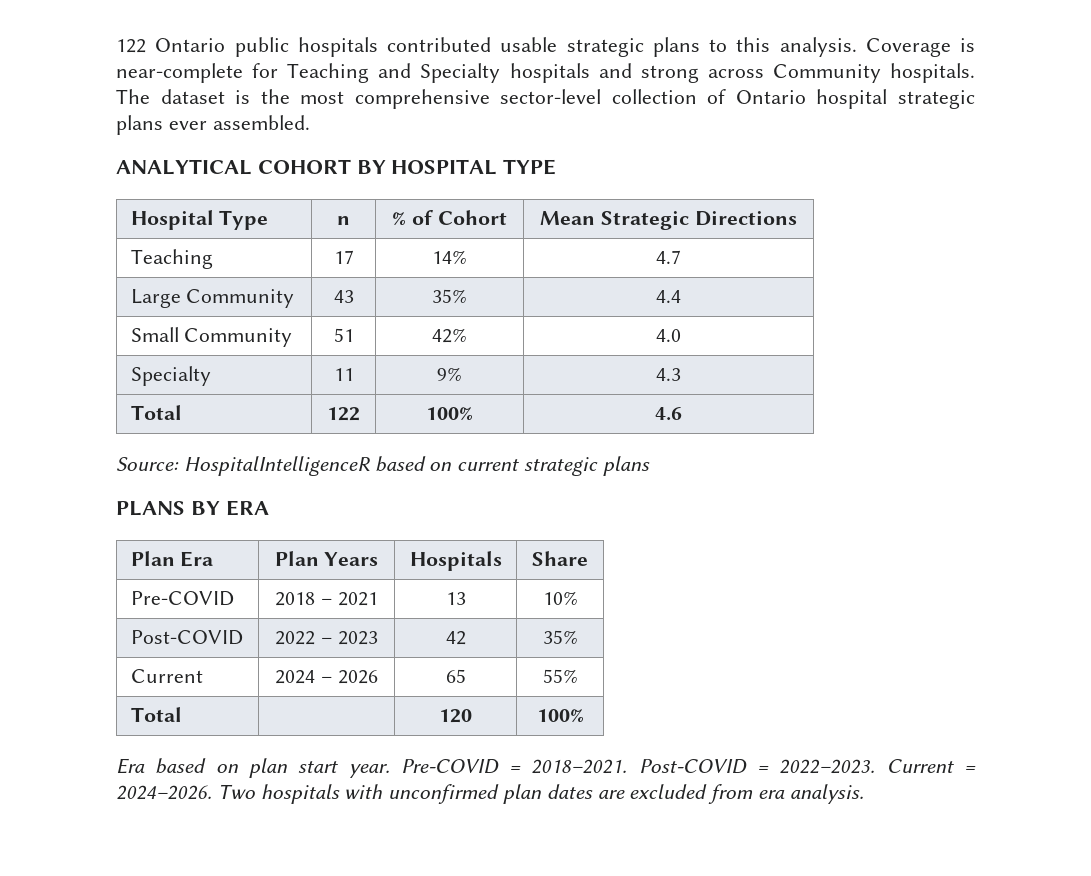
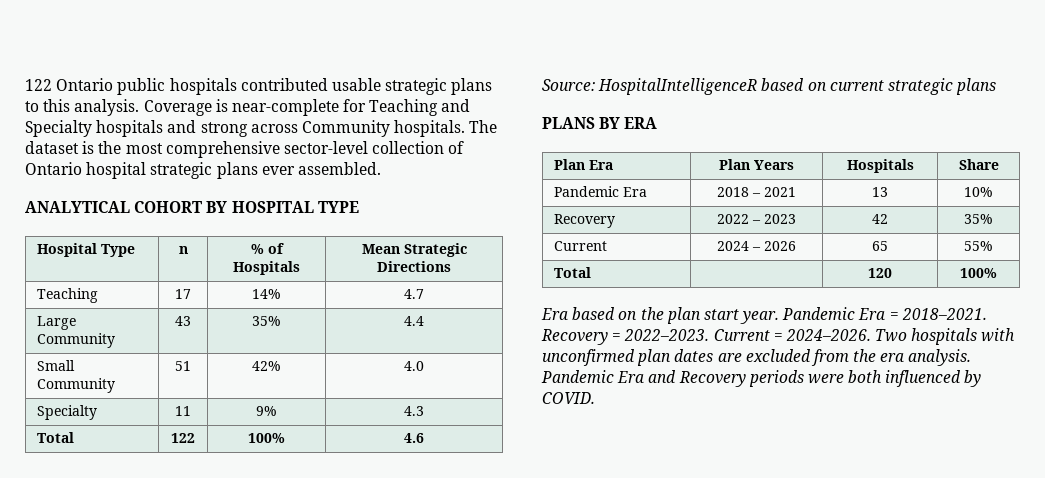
- Hospital Type | n | % of Cohort | Mean Strategic Directions
+ Hospital Type | n | % of Hospitals | Mean Strategic Directions
- Pre-COVID | 2018 – 2021 | 13 | 10%
+ Pandemic Era | 2018 – 2021 | 13 | 10%
- Post-COVID | 2022 – 2023 | 42 | 35%
+ Recovery | 2022 – 2023 | 42 | 35%
- Era based on plan start year.
+ Era based on the plan start year.
- Pre-COVID = 2018–2021.
+ Pandemic Era = 2018–2021.
- Post-COVID = 2022–2023.
+ Recovery = 2022–2023.
- Two hospitals with unconfirmed plan dates are excluded from era analysis.
+ Two hospitals with unconfirmed plan dates are excluded from the era analysis.
+ Pandemic Era and Recovery periods were both influenced by COVID.

